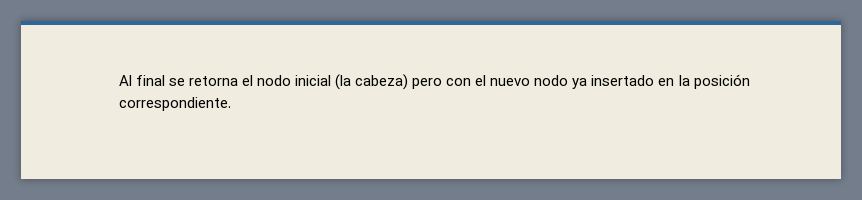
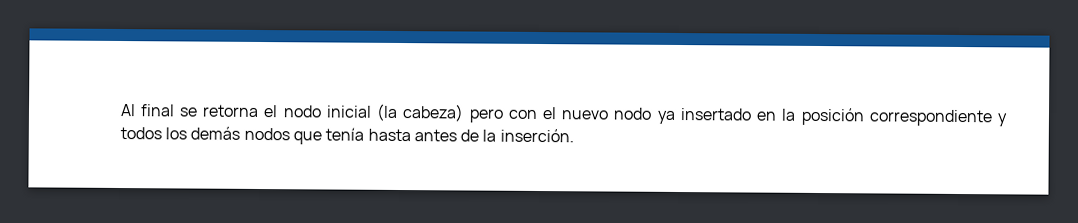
- Al final se retorna el nodo inicial (la cabeza) pero con el nuevo nodo ya insertado en la posición correspondiente.
+ Al final se retorna el nodo inicial (la cabeza) pero con el nuevo nodo ya insertado en la posición correspondiente y todos los demás nodos que tenía hasta antes de la inserción.

